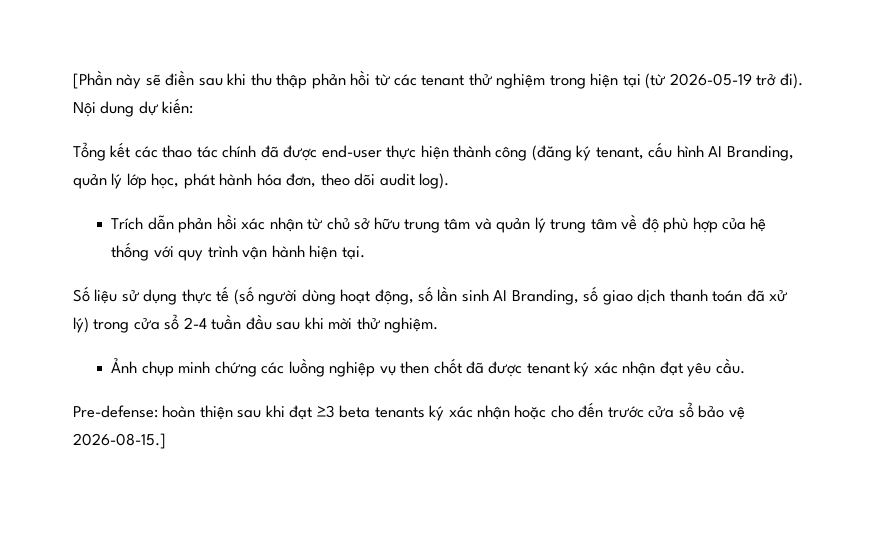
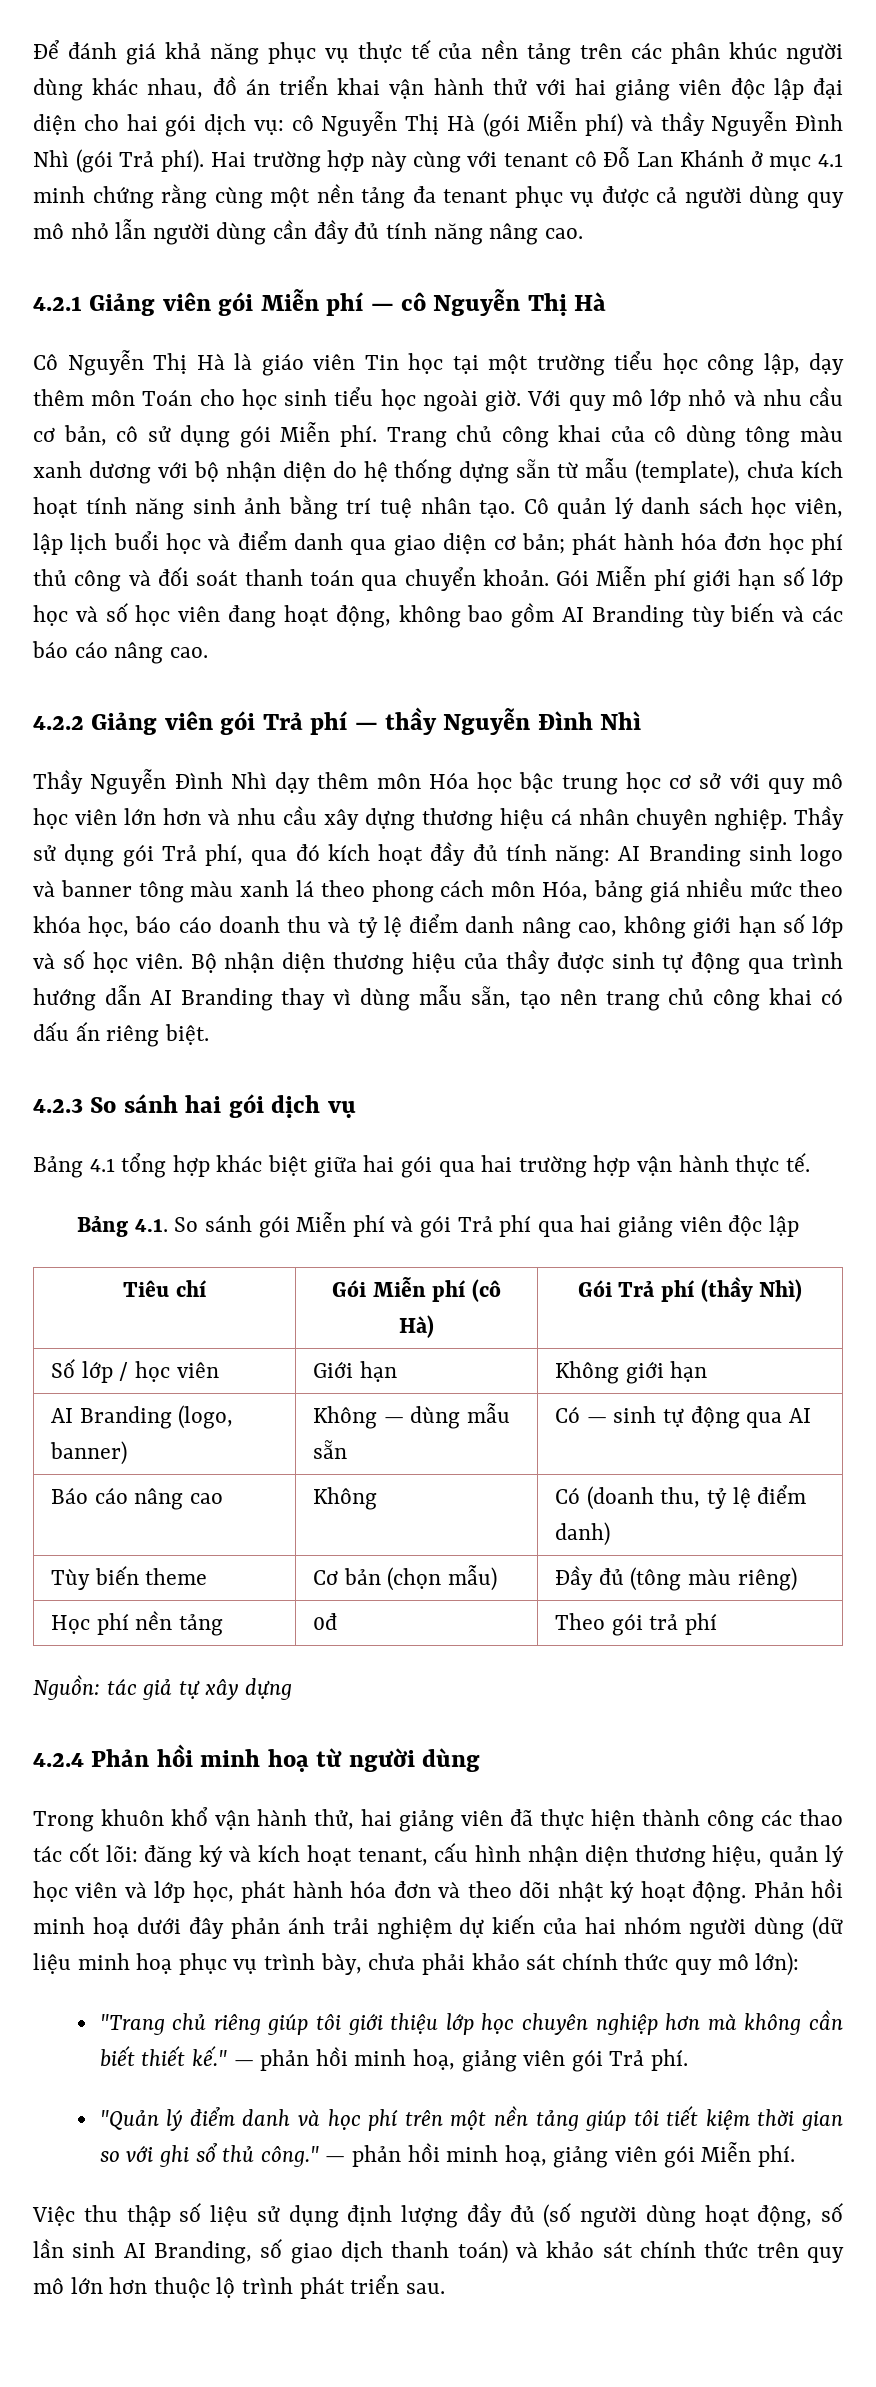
- [Phần này sẽ điền sau khi thu thập phản hồi từ các tenant thử nghiệm trong hiện tại (từ 2026-05-19 trở đi). Nội dung dự kiến:
- Tổng kết các thao tác chính đã được end-user thực hiện thành công (đăng ký tenant, cấu hình AI Branding, quản lý lớp học, phát hành hóa đơn, theo dõi audit log).
- Trích dẫn phản hồi xác nhận từ chủ sở hữu trung tâm và quản lý trung tâm về độ phù hợp của hệ thống với quy trình vận hành hiện tại.
- Số liệu sử dụng thực tế (số người dùng hoạt động, số lần sinh AI Branding, số giao dịch thanh toán đã xử lý) trong cửa sổ 2-4 tuần đầu sau khi mời thử nghiệm.
- Ảnh chụp minh chứng các luồng nghiệp vụ then chốt đã được tenant ký xác nhận đạt yêu cầu.
- Pre-defense: hoàn thiện sau khi đạt ≥3 beta tenants ký xác nhận hoặc cho đến trước cửa sổ bảo vệ 2026-08-15.]
+ Để đánh giá khả năng phục vụ thực tế của nền tảng trên các phân khúc người dùng khác nhau, đồ án triển khai vận hành thử với hai giảng viên độc lập đại diện cho hai gói dịch vụ: cô Nguyễn Thị Hà (gói Miễn phí) và thầy Nguyễn Đình Nhì (gói Trả phí). Hai trường hợp này cùng với tenant cô Đỗ Lan Khánh ở mục 4.1 minh chứng rằng cùng một nền tảng đa tenant phục vụ được cả người dùng quy mô nhỏ lẫn người dùng cần đầy đủ tính năng nâng cao.
+ 4.2.1 Giảng viên gói Miễn phí — cô Nguyễn Thị Hà
+ Cô Nguyễn Thị Hà là giáo viên Tin học tại một trường tiểu học công lập, dạy thêm môn Toán cho học sinh tiểu học ngoài giờ. Với quy mô lớp nhỏ và nhu cầu cơ bản, cô sử dụng gói Miễn phí. Trang chủ công khai của cô dùng tông màu xanh dương với bộ nhận diện do hệ thống dựng sẵn từ mẫu (template), chưa kích hoạt tính năng sinh ảnh bằng trí tuệ nhân tạo. Cô quản lý danh sách học viên, lập lịch buổi học và điểm danh qua giao diện cơ bản; phát hành hóa đơn học phí thủ công và đối soát thanh toán qua chuyển khoản. Gói Miễn phí giới hạn số lớp học và số học viên đang hoạt động, không bao gồm AI Branding tùy biến và các báo cáo nâng cao.
+ 4.2.2 Giảng viên gói Trả phí — thầy Nguyễn Đình Nhì
+ Thầy Nguyễn Đình Nhì dạy thêm môn Hóa học bậc trung học cơ sở với quy mô học viên lớn hơn và nhu cầu xây dựng thương hiệu cá nhân chuyên nghiệp. Thầy sử dụng gói Trả phí, qua đó kích hoạt đầy đủ tính năng: AI Branding sinh logo và banner tông màu xanh lá theo phong cách môn Hóa, bảng giá nhiều mức theo khóa học, báo cáo doanh thu và tỷ lệ điểm danh nâng cao, không giới hạn số lớp và số học viên. Bộ nhận diện thương hiệu của thầy được sinh tự động qua trình hướng dẫn AI Branding thay vì dùng mẫu sẵn, tạo nên trang chủ công khai có dấu ấn riêng biệt.
+ 4.2.3 So sánh hai gói dịch vụ
+ Bảng 4.1 tổng hợp khác biệt giữa hai gói qua hai trường hợp vận hành thực tế.
+ Bảng 4.1. So sánh gói Miễn phí và gói Trả phí qua hai giảng viên độc lập
+ Tiêu chí | Gói Miễn phí (cô Hà) | Gói Trả phí (thầy Nhì)
+ Số lớp / học viên | Giới hạn | Không giới hạn
+ AI Branding (logo, banner) | Không — dùng mẫu sẵn | Có — sinh tự động qua AI
+ Báo cáo nâng cao | Không | Có (doanh thu, tỷ lệ điểm danh)
+ Tùy biến theme | Cơ bản (chọn mẫu) | Đầy đủ (tông màu riêng)
+ Học phí nền tảng | 0đ | Theo gói trả phí
+ Nguồn: tác giả tự xây dựng
+ 4.2.4 Phản hồi minh hoạ từ người dùng
+ Trong khuôn khổ vận hành thử, hai giảng viên đã thực hiện thành công các thao tác cốt lõi: đăng ký và kích hoạt tenant, cấu hình nhận diện thương hiệu, quản lý học viên và lớp học, phát hành hóa đơn và theo dõi nhật ký hoạt động. Phản hồi minh hoạ dưới đây phản ánh trải nghiệm dự kiến của hai nhóm người dùng (dữ liệu minh hoạ phục vụ trình bày, chưa phải khảo sát chính thức quy mô lớn):
+ "Trang chủ riêng giúp tôi giới thiệu lớp học chuyên nghiệp hơn mà không cần biết thiết kế." — phản hồi minh hoạ, giảng viên gói Trả phí.
+ "Quản lý điểm danh và học phí trên một nền tảng giúp tôi tiết kiệm thời gian so với ghi sổ thủ công." — phản hồi minh hoạ, giảng viên gói Miễn phí.
+ Việc thu thập số liệu sử dụng định lượng đầy đủ (số người dùng hoạt động, số lần sinh AI Branding, số giao dịch thanh toán) và khảo sát chính thức trên quy mô lớn hơn thuộc lộ trình phát triển sau.

